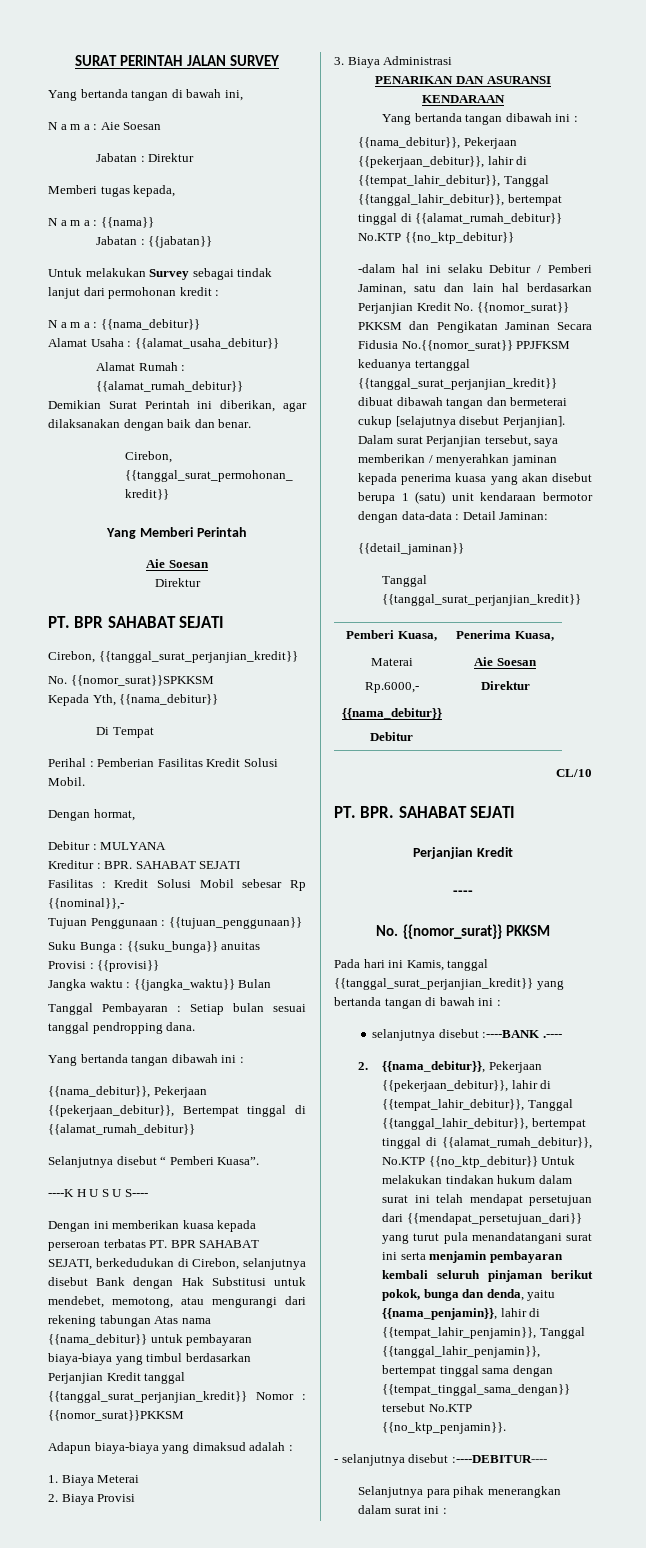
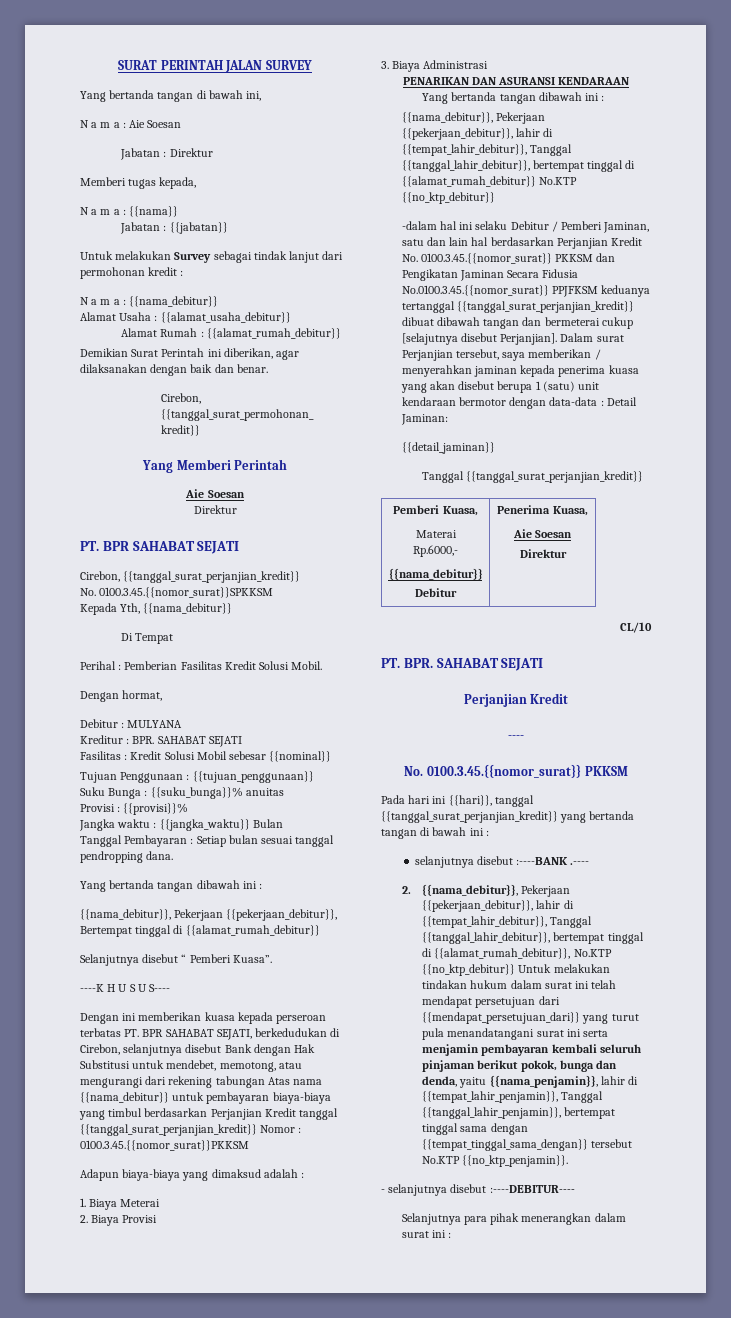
- No. {{nomor_surat}}SPKKSM
+ No. 0100.3.45.{{nomor_surat}}SPKKSM
- Fasilitas : Kredit Solusi Mobil sebesar Rp {{nominal}},-
+ Fasilitas : Kredit Solusi Mobil sebesar {{nominal}}
- Suku Bunga : {{suku_bunga}} anuitas
+ Suku Bunga : {{suku_bunga}}% anuitas
- Provisi : {{provisi}}
+ Provisi : {{provisi}}%
- Dengan ini memberikan kuasa kepada perseroan terbatas PT. BPR SAHABAT SEJATI, berkedudukan di Cirebon, selanjutnya disebut Bank dengan Hak Substitusi untuk mendebet, memotong, atau mengurangi dari rekening tabungan Atas nama {{nama_debitur}} untuk pembayaran biaya-biaya yang timbul berdasarkan Perjanjian Kredit tanggal {{tanggal_surat_perjanjian_kredit}} Nomor : {{nomor_surat}}PKKSM
+ Dengan ini memberikan kuasa kepada perseroan terbatas PT. BPR SAHABAT SEJATI, berkedudukan di Cirebon, selanjutnya disebut Bank dengan Hak Substitusi untuk mendebet, memotong, atau mengurangi dari rekening tabungan Atas nama {{nama_debitur}} untuk pembayaran biaya-biaya yang timbul berdasarkan Perjanjian Kredit tanggal {{tanggal_surat_perjanjian_kredit}} Nomor : 0100.3.45.{{nomor_surat}}PKKSM
- -dalam hal ini selaku Debitur / Pemberi Jaminan, satu dan lain hal berdasarkan Perjanjian Kredit No. {{nomor_surat}} PKKSM dan Pengikatan Jaminan Secara Fidusia No.{{nomor_surat}} PPJFKSM keduanya tertanggal {{tanggal_surat_perjanjian_kredit}} dibuat dibawah tangan dan bermeterai cukup [selajutnya disebut Perjanjian].
+ -dalam hal ini selaku Debitur / Pemberi Jaminan, satu dan lain hal berdasarkan Perjanjian Kredit No. 0100.3.45.{{nomor_surat}} PKKSM dan Pengikatan Jaminan Secara Fidusia No.0100.3.45.{{nomor_surat}} PPJFKSM keduanya tertanggal {{tanggal_surat_perjanjian_kredit}} dibuat dibawah tangan dan bermeterai cukup [selajutnya disebut Perjanjian].
  ----
- No. {{nomor_surat}} PKKSM
+ No. 0100.3.45.{{nomor_surat}} PKKSM
- Pada hari ini Kamis, tanggal {{tanggal_surat_perjanjian_kredit}} yang bertanda tangan di bawah ini :
+ Pada hari ini {{hari}}, tanggal {{tanggal_surat_perjanjian_kredit}} yang bertanda tangan di bawah ini :

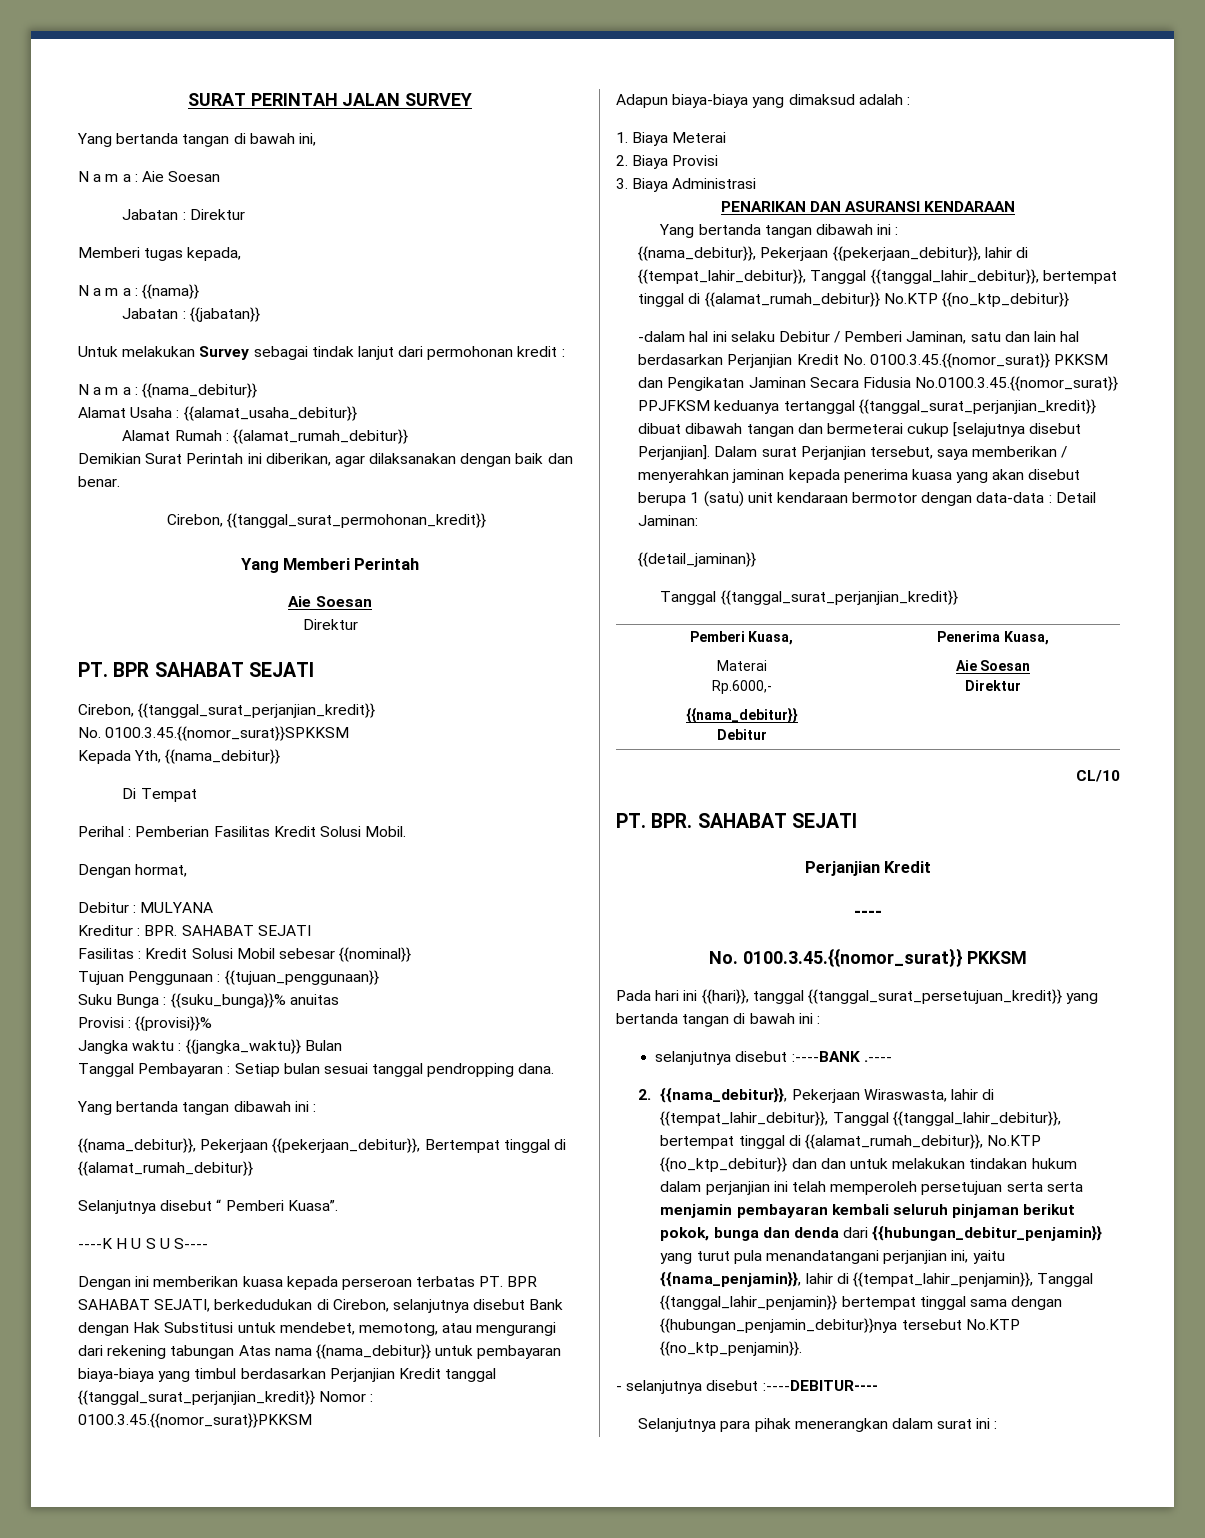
- Pada hari ini {{hari}}, tanggal {{tanggal_surat_perjanjian_kredit}} yang bertanda tangan di bawah ini :
+ Pada hari ini {{hari}}, tanggal {{tanggal_surat_persetujuan_kredit}} yang bertanda tangan di bawah ini :
- 2. {{nama_debitur}}, Pekerjaan {{pekerjaan_debitur}}, lahir di {{tempat_lahir_debitur}}, Tanggal {{tanggal_lahir_debitur}}, bertempat tinggal di {{alamat_rumah_debitur}}, No.KTP {{no_ktp_debitur}} Untuk melakukan tindakan hukum dalam surat ini telah mendapat persetujuan dari {{mendapat_persetujuan_dari}} yang turut pula menandatangani surat ini serta menjamin pembayaran kembali seluruh pinjaman berikut pokok, bunga dan denda, yaitu {{nama_penjamin}}, lahir di {{tempat_lahir_penjamin}}, Tanggal {{tanggal_lahir_penjamin}}, bertempat tinggal sama dengan {{tempat_tinggal_sama_dengan}} tersebut No.KTP {{no_ktp_penjamin}}.
+ 2. {{nama_debitur}}, Pekerjaan Wiraswasta, lahir di {{tempat_lahir_debitur}}, Tanggal {{tanggal_lahir_debitur}}, bertempat tinggal di {{alamat_rumah_debitur}}, No.KTP {{no_ktp_debitur}} dan dan untuk melakukan tindakan hukum dalam perjanjian ini telah memperoleh persetujuan serta serta menjamin pembayaran kembali seluruh pinjaman berikut pokok, bunga dan denda dari {{hubungan_debitur_penjamin}} yang turut pula menandatangani perjanjian ini, yaitu {{nama_penjamin}}, lahir di {{tempat_lahir_penjamin}}, Tanggal {{tanggal_lahir_penjamin}} bertempat tinggal sama dengan {{hubungan_penjamin_debitur}}nya tersebut No.KTP {{no_ktp_penjamin}}.

